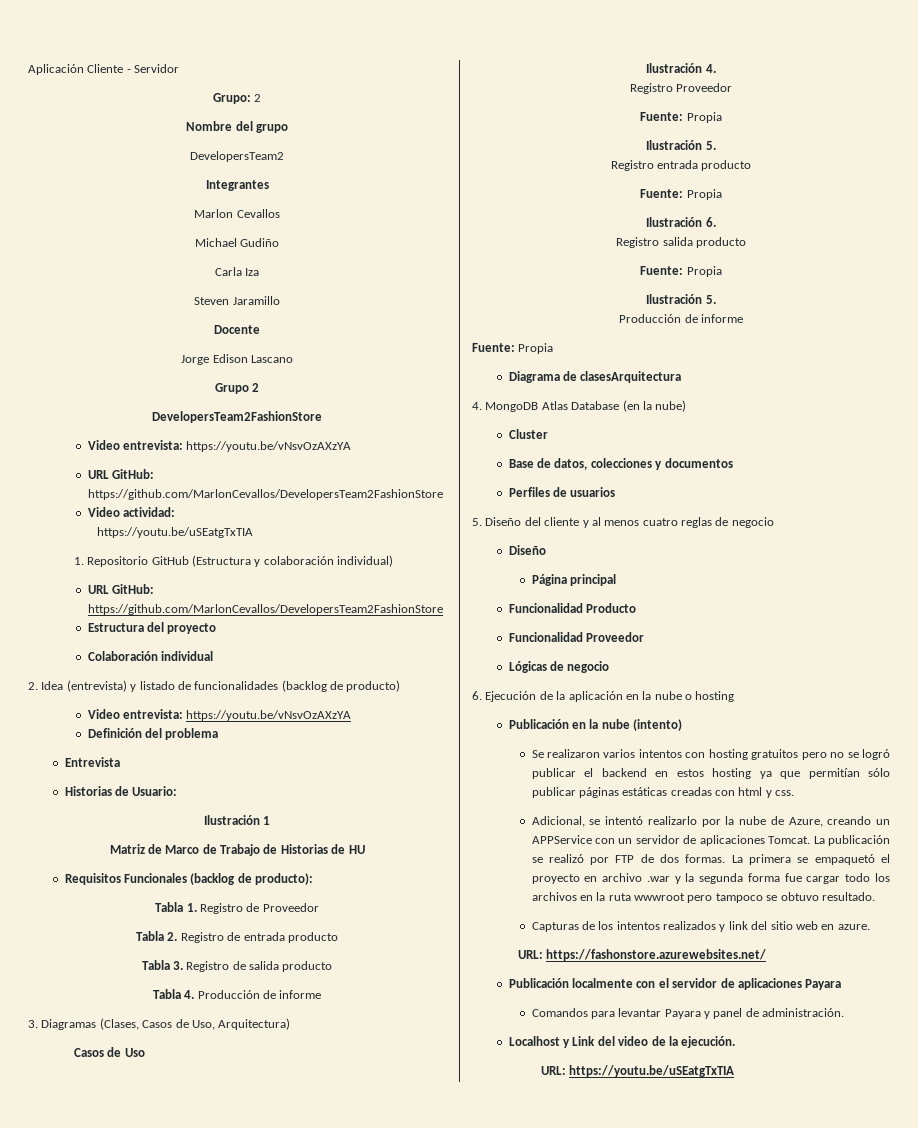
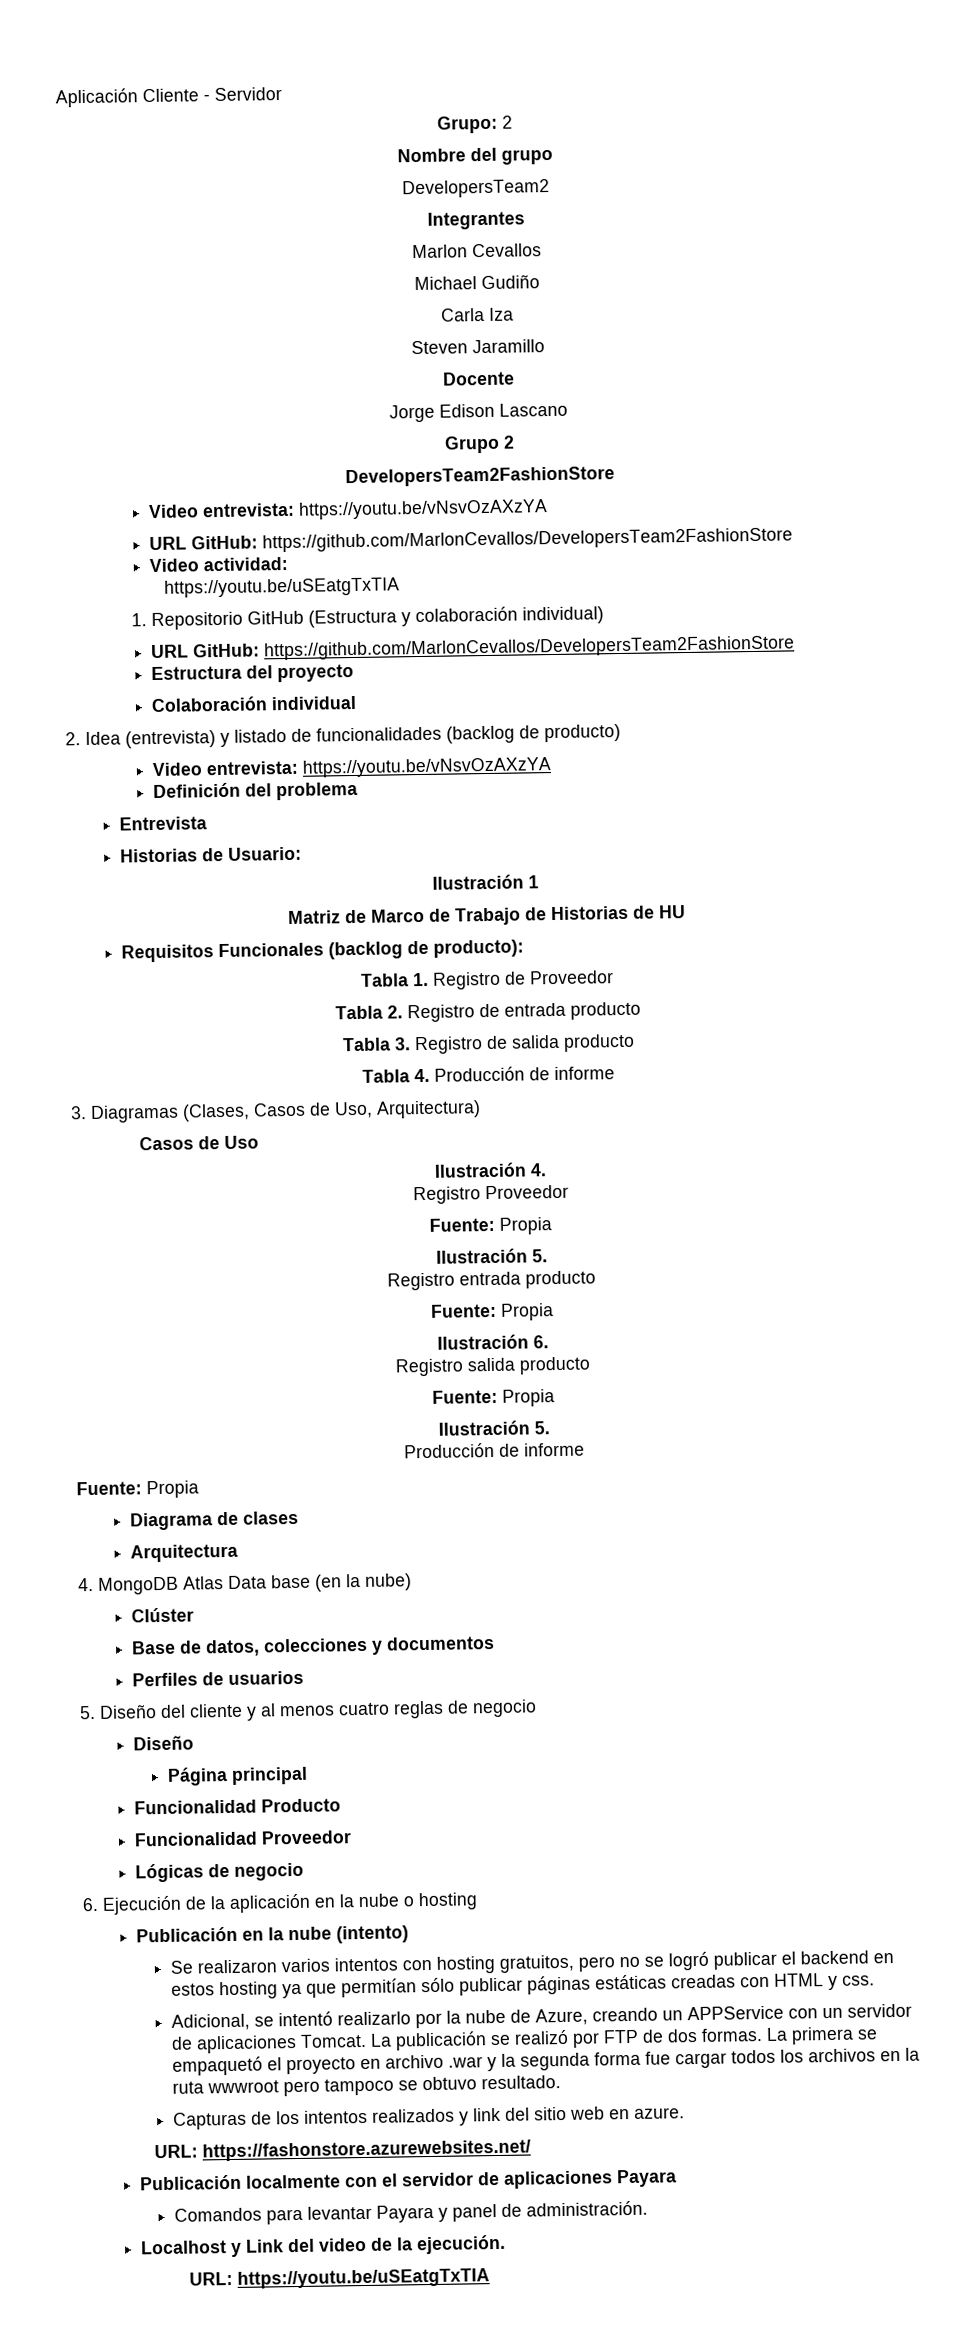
- Diagrama de clasesArquitectura
+ Diagrama de clases
+ Arquitectura
- 4. MongoDB Atlas Database (en la nube)
+ 4. MongoDB Atlas Data base (en la nube)
- Cluster
+ Clúster
- Se realizaron varios intentos con hosting gratuitos pero no se logró publicar el backend en estos hosting ya que permitían sólo publicar páginas estáticas creadas con html y css.
+ Se realizaron varios intentos con hosting gratuitos, pero no se logró publicar el backend en estos hosting ya que permitían sólo publicar páginas estáticas creadas con HTML y css.
- La primera se empaquetó el proyecto en archivo .war y la segunda forma fue cargar todo los archivos en la ruta wwwroot pero tampoco se obtuvo resultado.
+ La primera se empaquetó el proyecto en archivo .war y la segunda forma fue cargar todos los archivos en la ruta wwwroot pero tampoco se obtuvo resultado.

